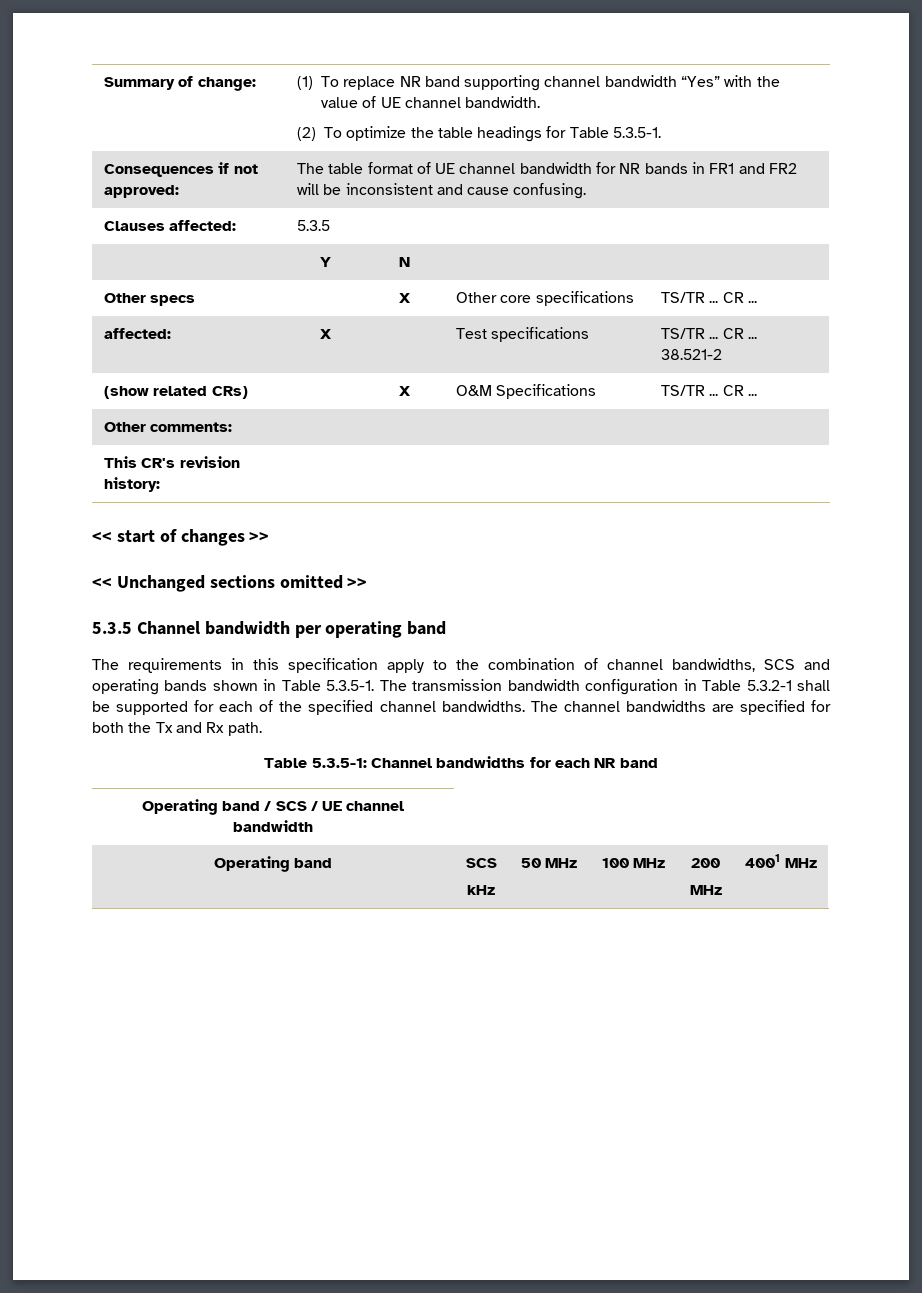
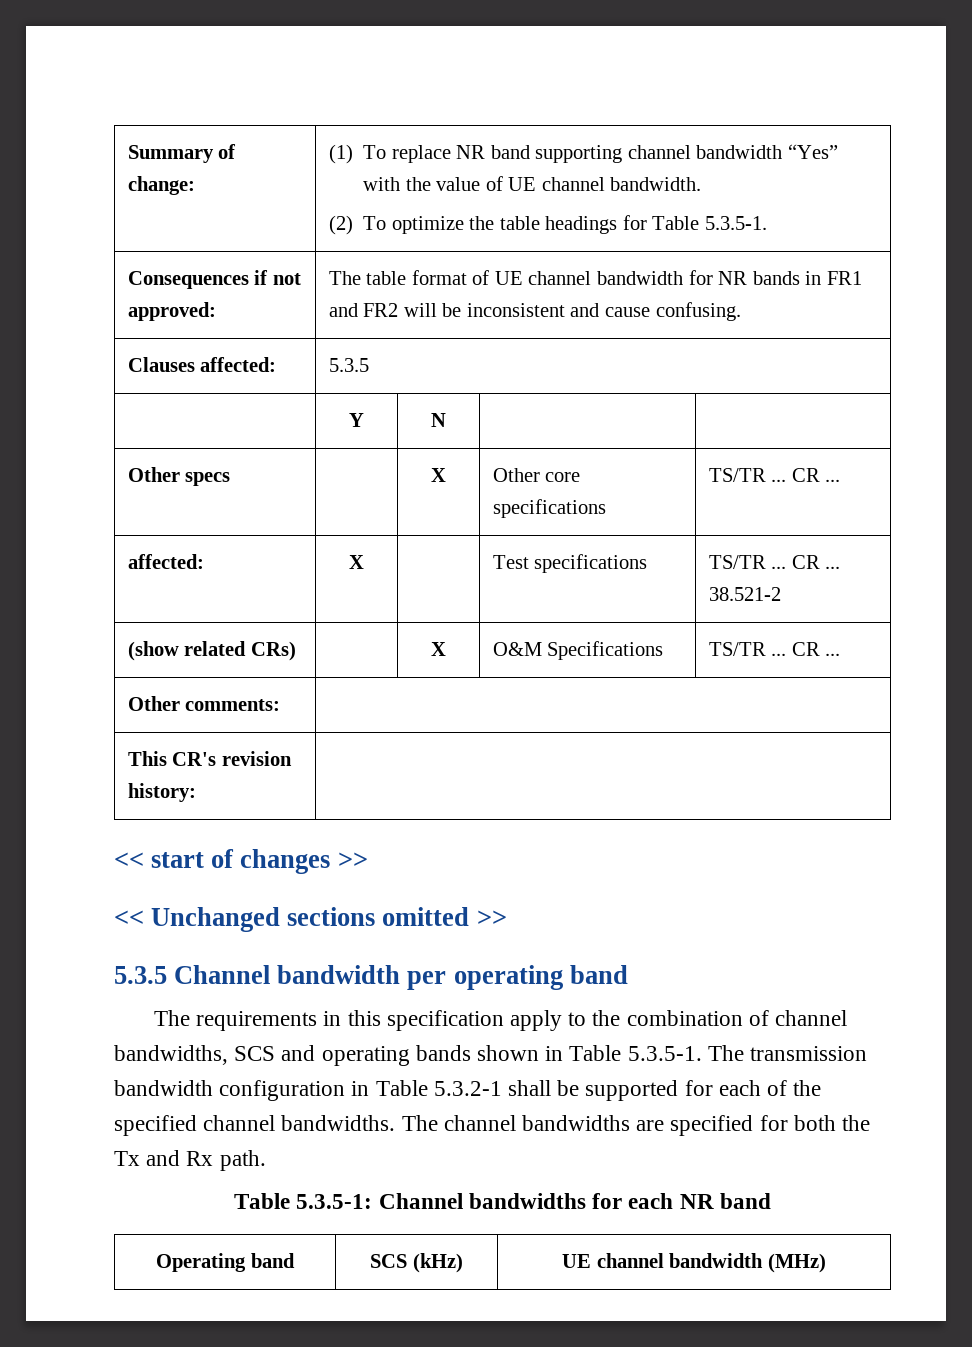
- Operating band / SCS / UE channel bandwidth
- Operating band | SCS
- kHz | 50 MHz | 100 MHz | 200
- MHz | 4001 MHz
+ Operating band | SCS (kHz) | UE channel bandwidth (MHz)

